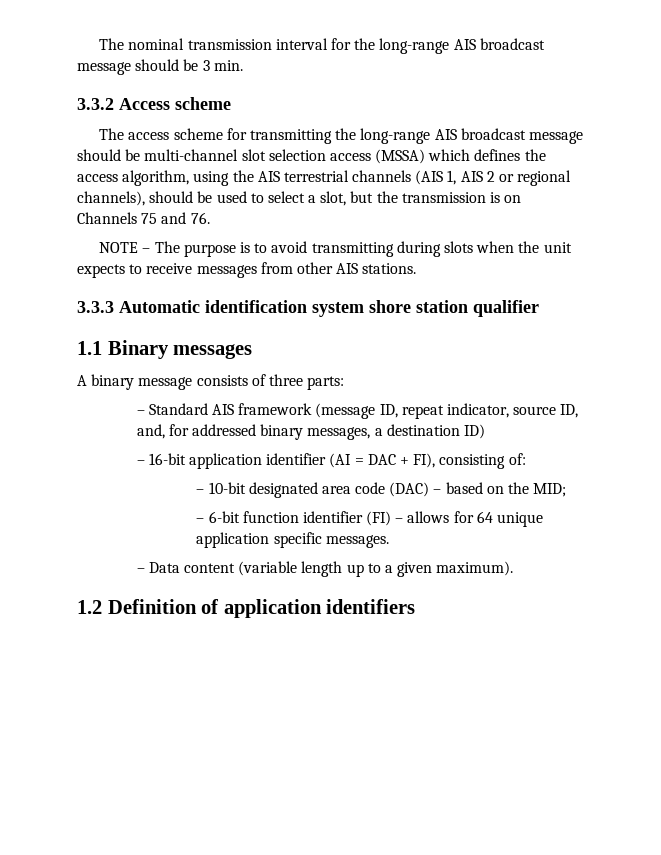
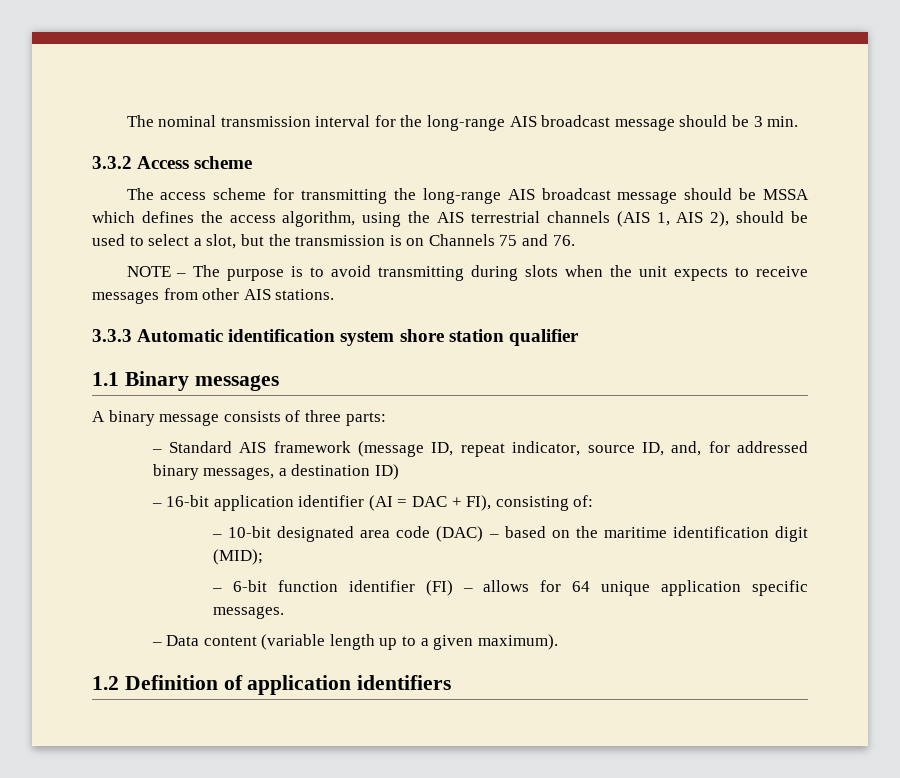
- The access scheme for transmitting the long-range AIS broadcast message should be multi-channel slot selection access (MSSA) which defines the access algorithm, using the AIS terrestrial channels (AIS 1, AIS 2 or regional channels), should be used to select a slot, but the transmission is on Channels 75 and 76.
+ The access scheme for transmitting the long-range AIS broadcast message should be MSSA which defines the access algorithm, using the AIS terrestrial channels (AIS 1, AIS 2), should be used to select a slot, but the transmission is on Channels 75 and 76.
- – 10-bit designated area code (DAC) – based on the MID;
+ – 10-bit designated area code (DAC) – based on the maritime identification digit (MID);

